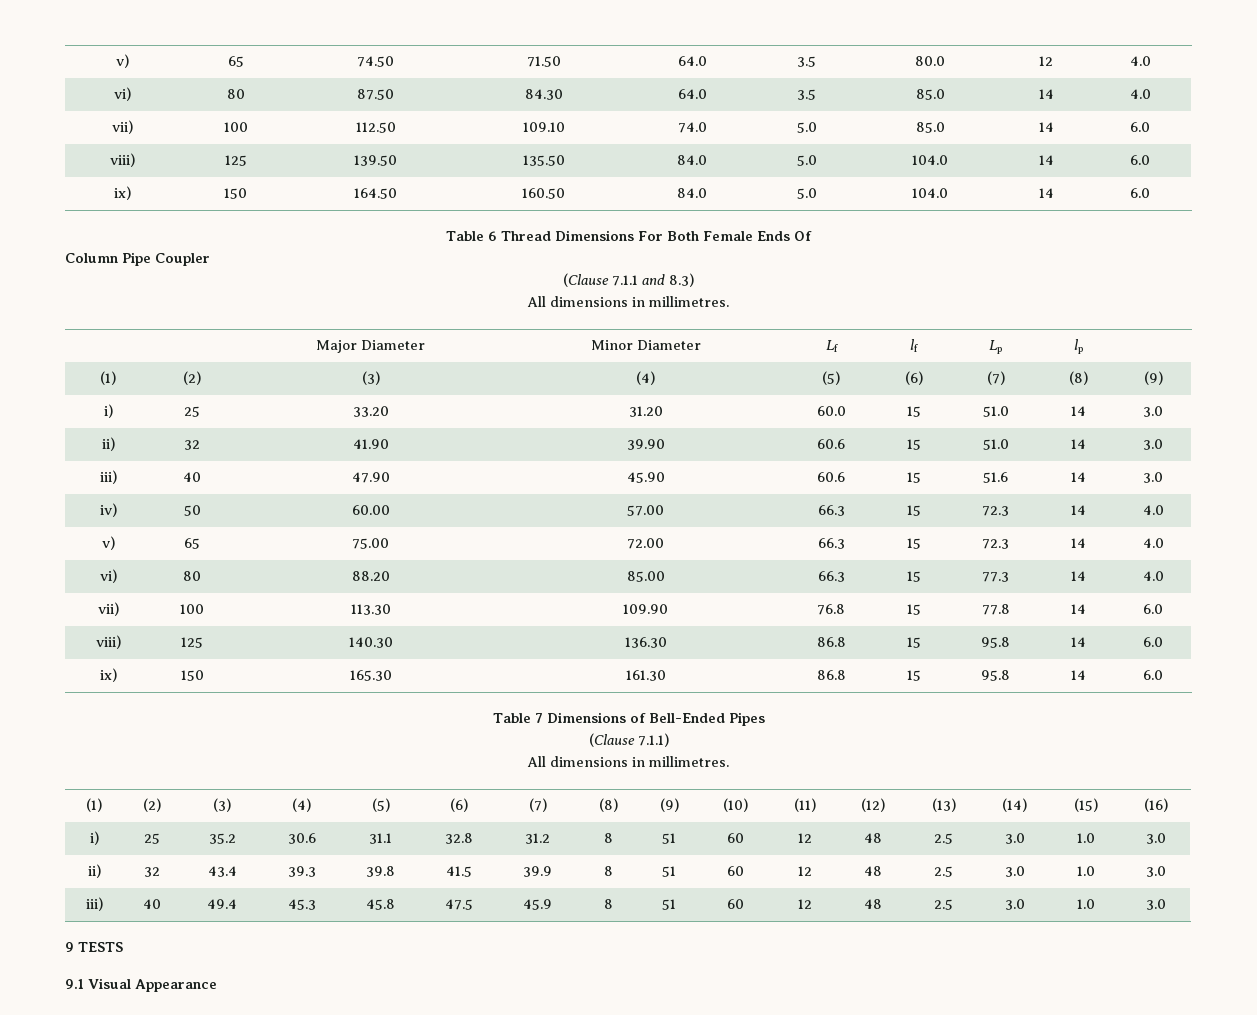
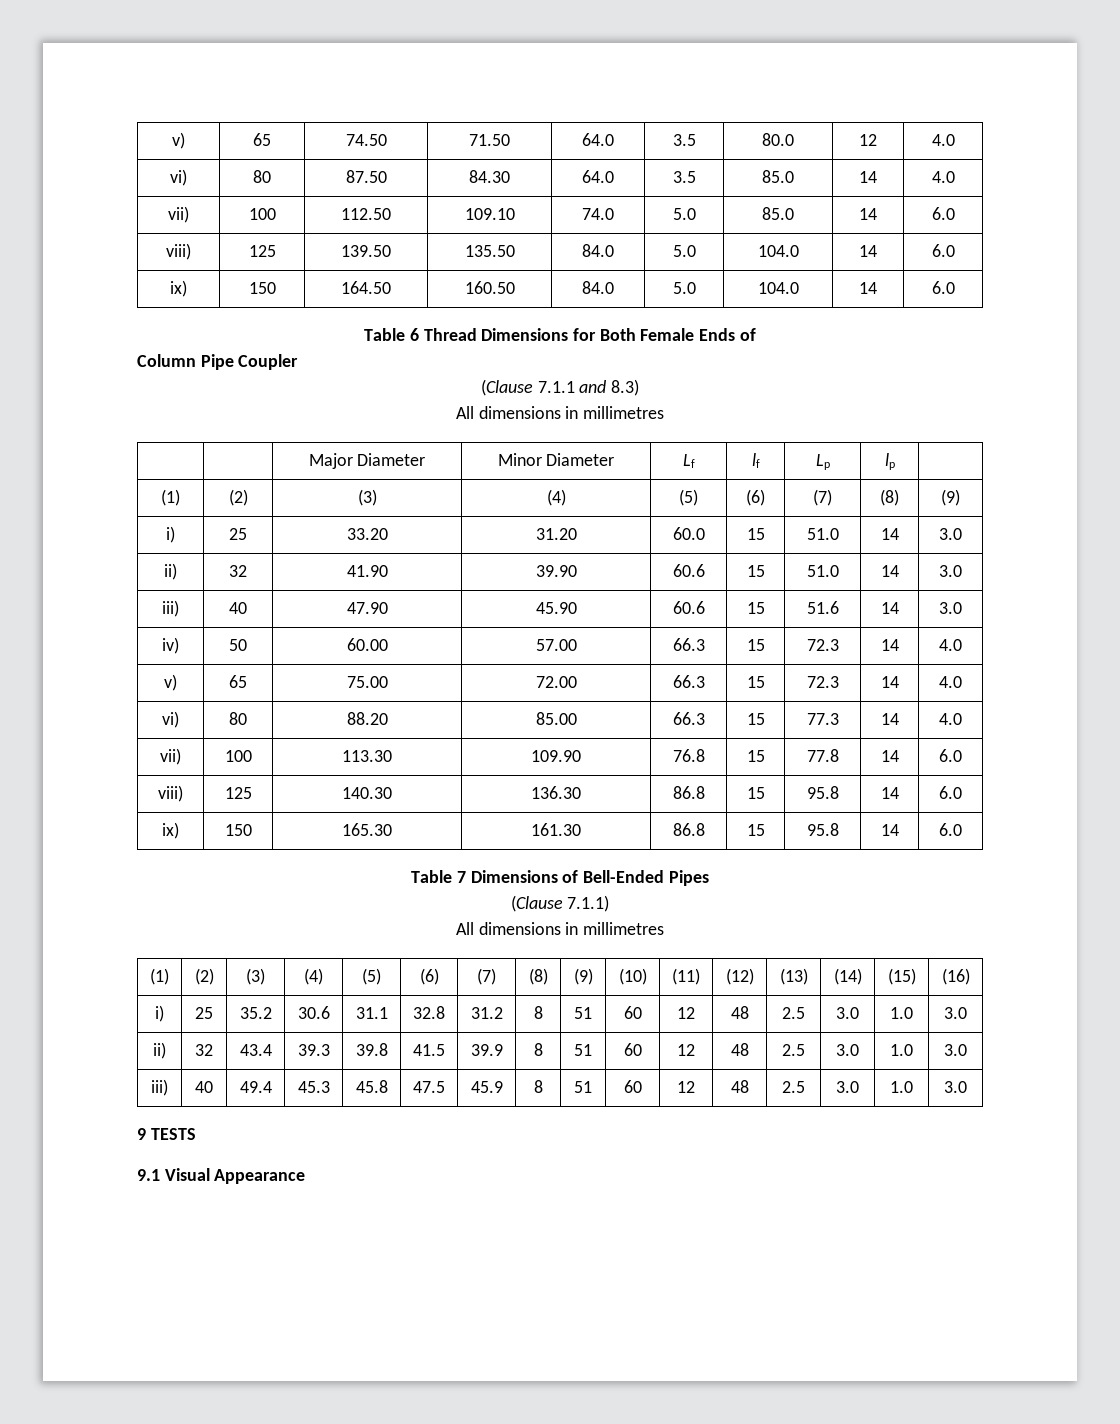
- Table 6 Thread Dimensions For Both Female Ends Of
+ Table 6 Thread Dimensions for Both Female Ends of
  (Clause 7.1.1 and 8.3)
- All dimensions in millimetres.
+ All dimensions in millimetres
  (Clause 7.1.1)
- All dimensions in millimetres.
+ All dimensions in millimetres

